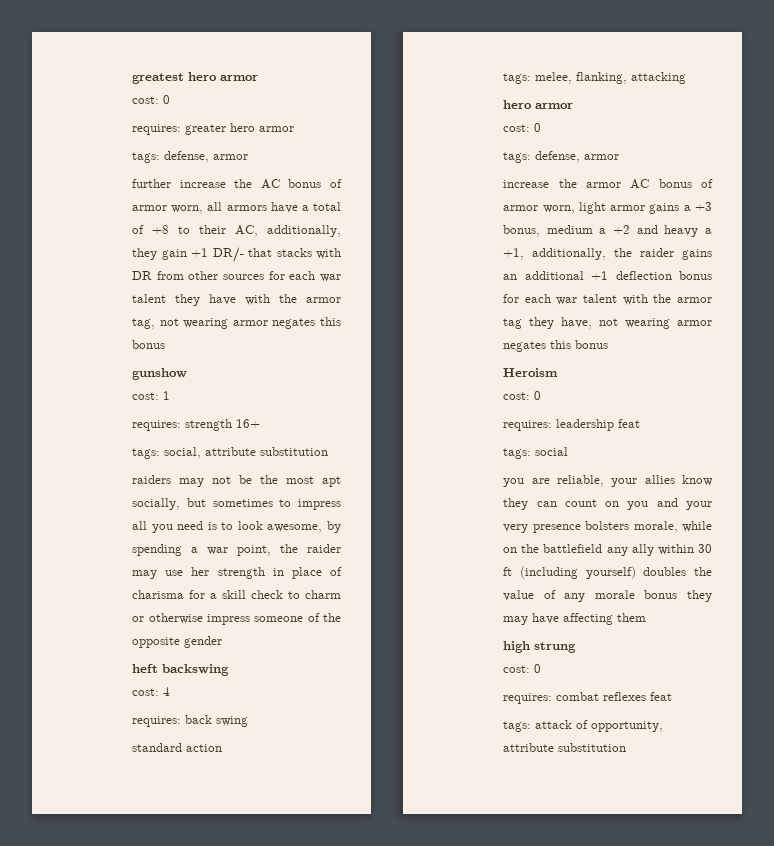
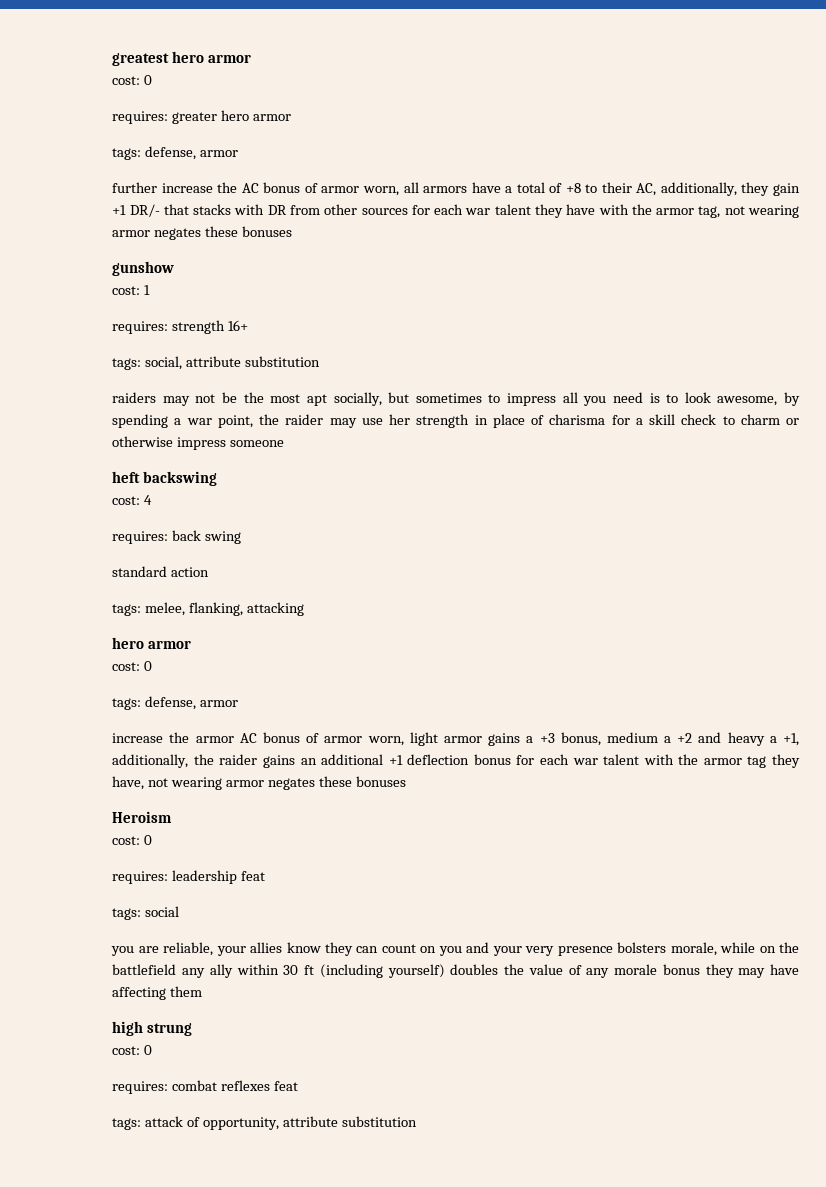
- further increase the AC bonus of armor worn, all armors have a total of +8 to their AC, additionally, they gain +1 DR/- that stacks with DR from other sources for each war talent they have with the armor tag, not wearing armor negates this bonus
+ further increase the AC bonus of armor worn, all armors have a total of +8 to their AC, additionally, they gain +1 DR/- that stacks with DR from other sources for each war talent they have with the armor tag, not wearing armor negates these bonuses
- raiders may not be the most apt socially, but sometimes to impress all you need is to look awesome, by spending a war point, the raider may use her strength in place of charisma for a skill check to charm or otherwise impress someone of the opposite gender
+ raiders may not be the most apt socially, but sometimes to impress all you need is to look awesome, by spending a war point, the raider may use her strength in place of charisma for a skill check to charm or otherwise impress someone
- increase the armor AC bonus of armor worn, light armor gains a +3 bonus, medium a +2 and heavy a +1, additionally, the raider gains an additional +1 deflection bonus for each war talent with the armor tag they have, not wearing armor negates this bonus
+ increase the armor AC bonus of armor worn, light armor gains a +3 bonus, medium a +2 and heavy a +1, additionally, the raider gains an additional +1 deflection bonus for each war talent with the armor tag they have, not wearing armor negates these bonuses

